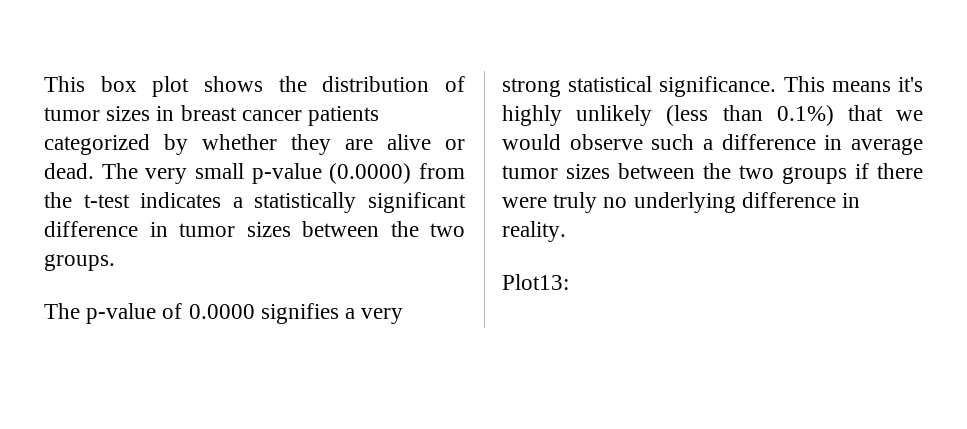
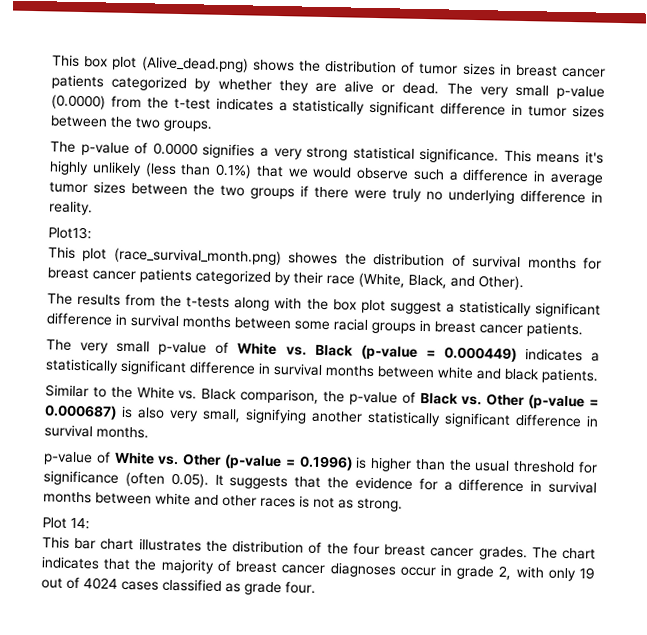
- This box plot shows the distribution of tumor sizes in breast cancer patients categorized by whether they are alive or dead.
+ This box plot (Alive_dead.png) shows the distribution of tumor sizes in breast cancer patients categorized by whether they are alive or dead.
+ This plot (race_survival_month.png) showes the distribution of survival months for breast cancer patients categorized by their race (White, Black, and Other).
+ The results from the t-tests along with the box plot suggest a statistically significant difference in survival months between some racial groups in breast cancer patients.
+ The very small p-value of White vs. Black (p-value = 0.000449) indicates a statistically significant difference in survival months between white and black patients.
+ Similar to the White vs. Black comparison, the p-value of Black vs. Other (p-value = 0.000687) is also very small, signifying another statistically significant difference in survival months.
+ p-value of White vs. Other (p-value = 0.1996) is higher than the usual threshold for significance (often 0.05). It suggests that the evidence for a difference in survival months between white and other races is not as strong.
+ Plot 14:
+ This bar chart illustrates the distribution of the four breast cancer grades. The chart indicates that the majority of breast cancer diagnoses occur in grade 2, with only 19 out of 4024 cases classified as grade four.

